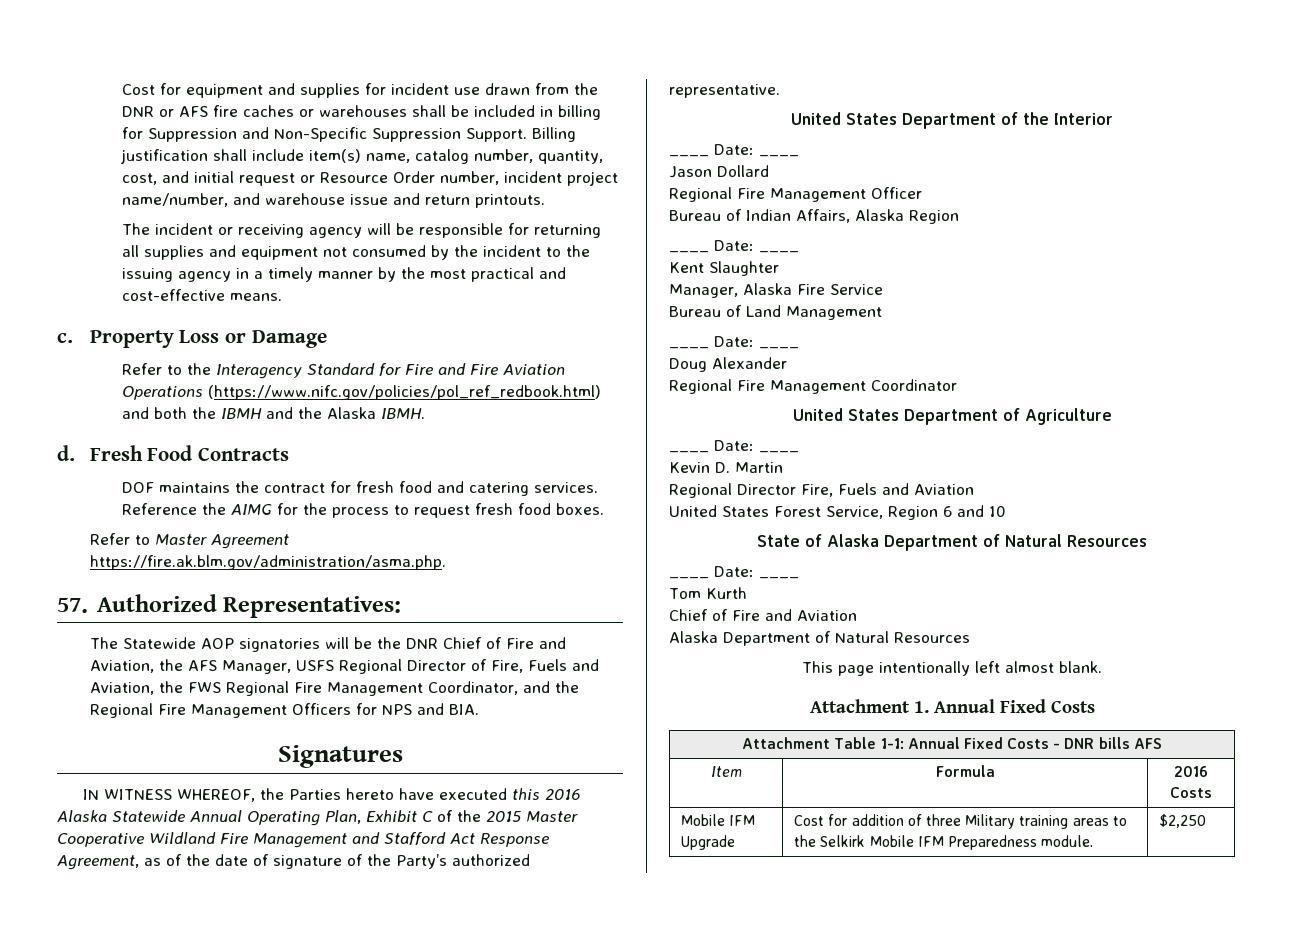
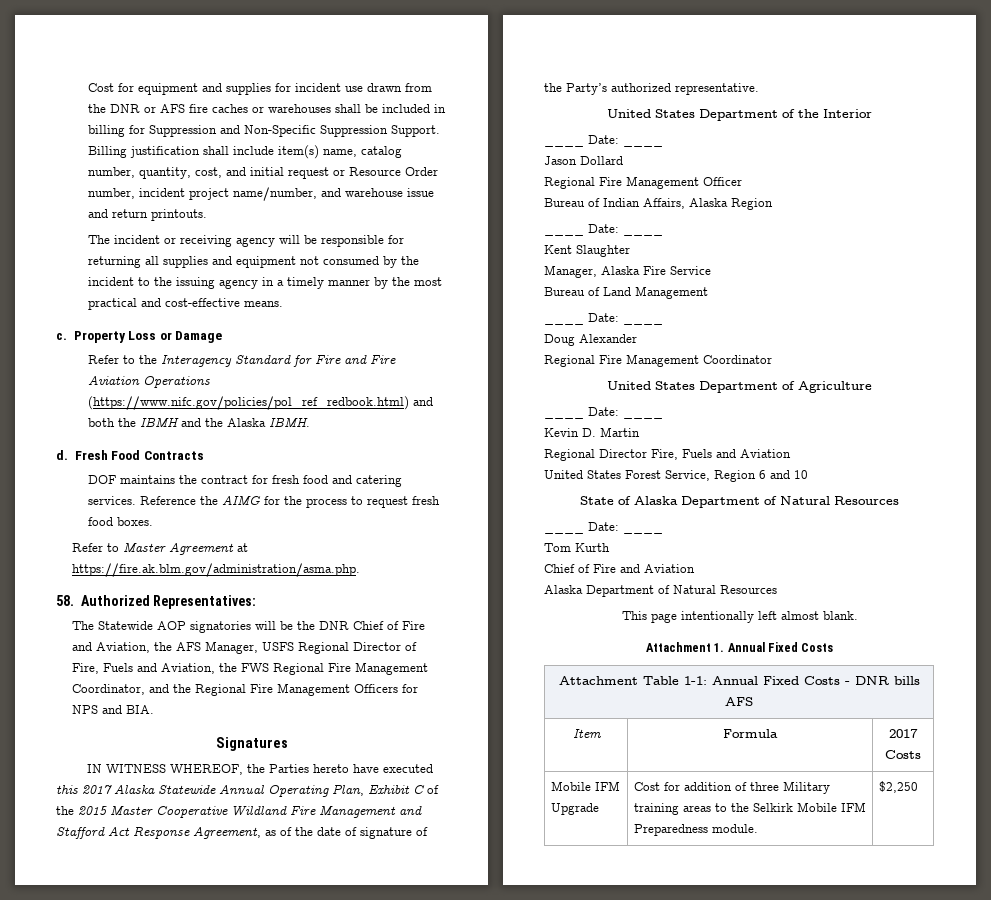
- Refer to Master Agreement https://fire.ak.blm.gov/administration/asma.php.
+ Refer to Master Agreement at https://fire.ak.blm.gov/administration/asma.php.
- 57. Authorized Representatives:
+ 58. Authorized Representatives:
- IN WITNESS WHEREOF, the Parties hereto have executed this 2016 Alaska Statewide Annual Operating Plan, Exhibit C of the 2015 Master Cooperative Wildland Fire Management and Stafford Act Response Agreement, as of the date of signature of the Party’s authorized representative.
+ IN WITNESS WHEREOF, the Parties hereto have executed this 2017 Alaska Statewide Annual Operating Plan, Exhibit C of the 2015 Master Cooperative Wildland Fire Management and Stafford Act Response Agreement, as of the date of signature of the Party’s authorized representative.
- Item | Formula | 2016 Costs
+ Item | Formula | 2017 Costs

